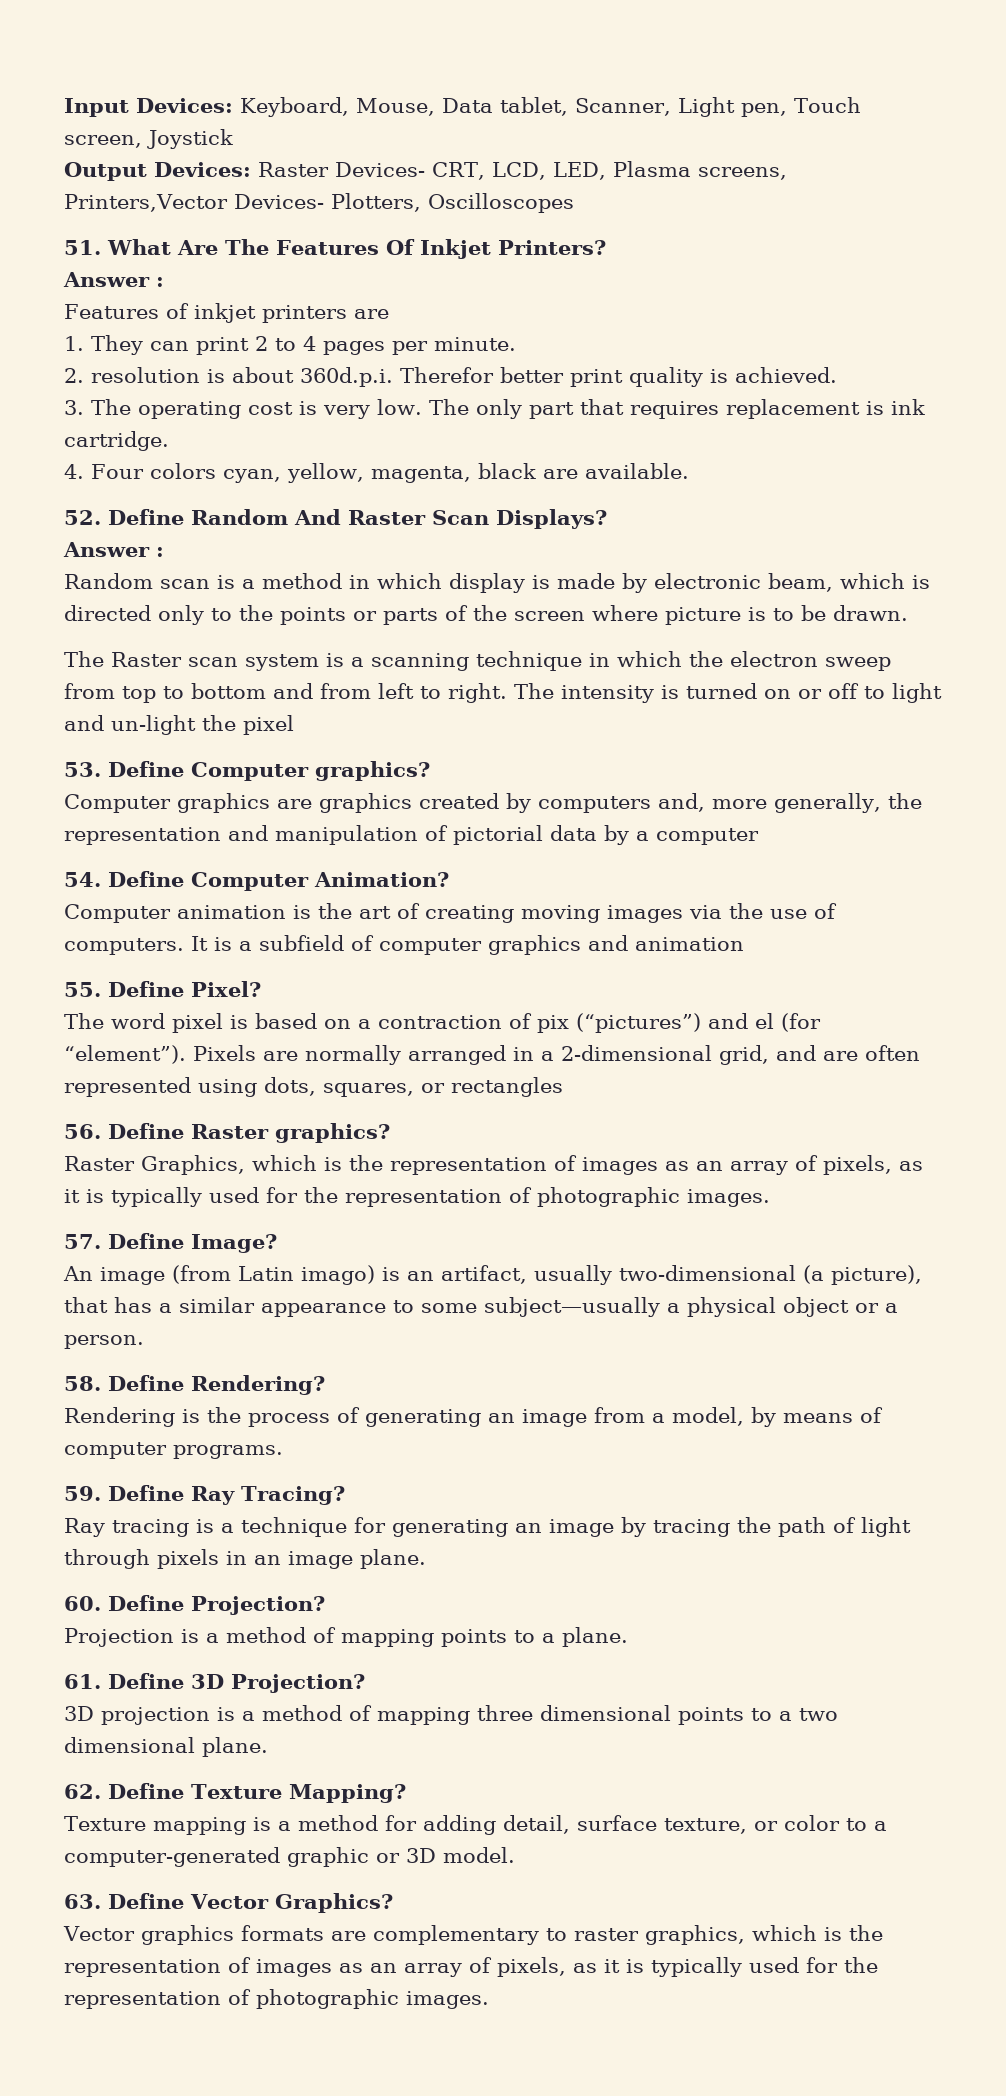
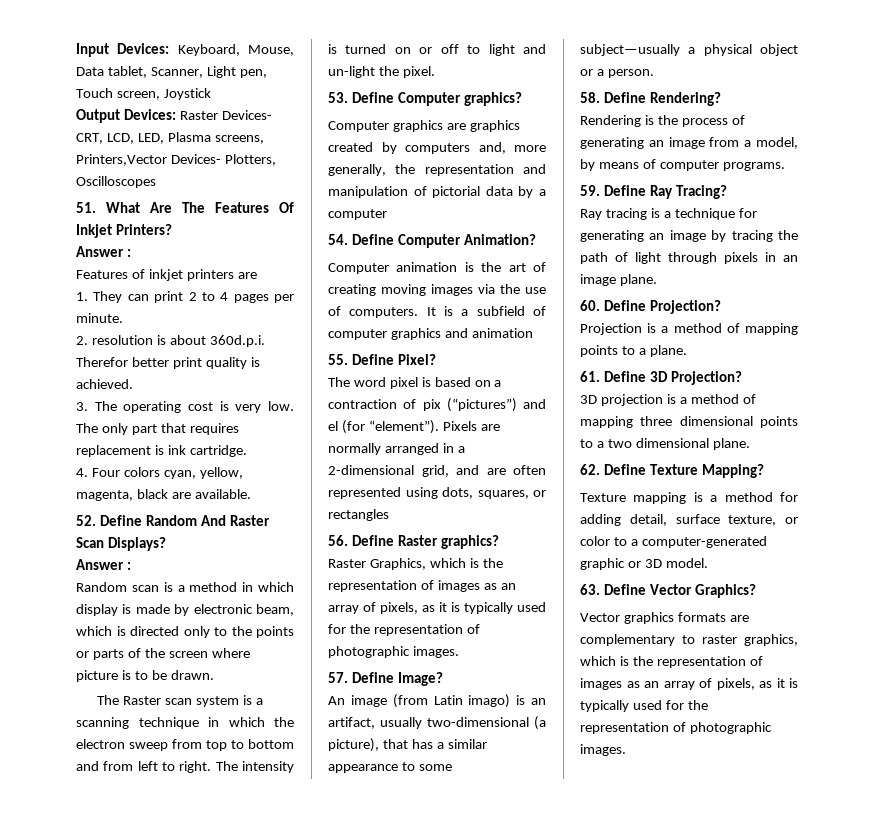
- The intensity is turned on or off to light and un-light the pixel
+ The intensity is turned on or off to light and un-light the pixel.

